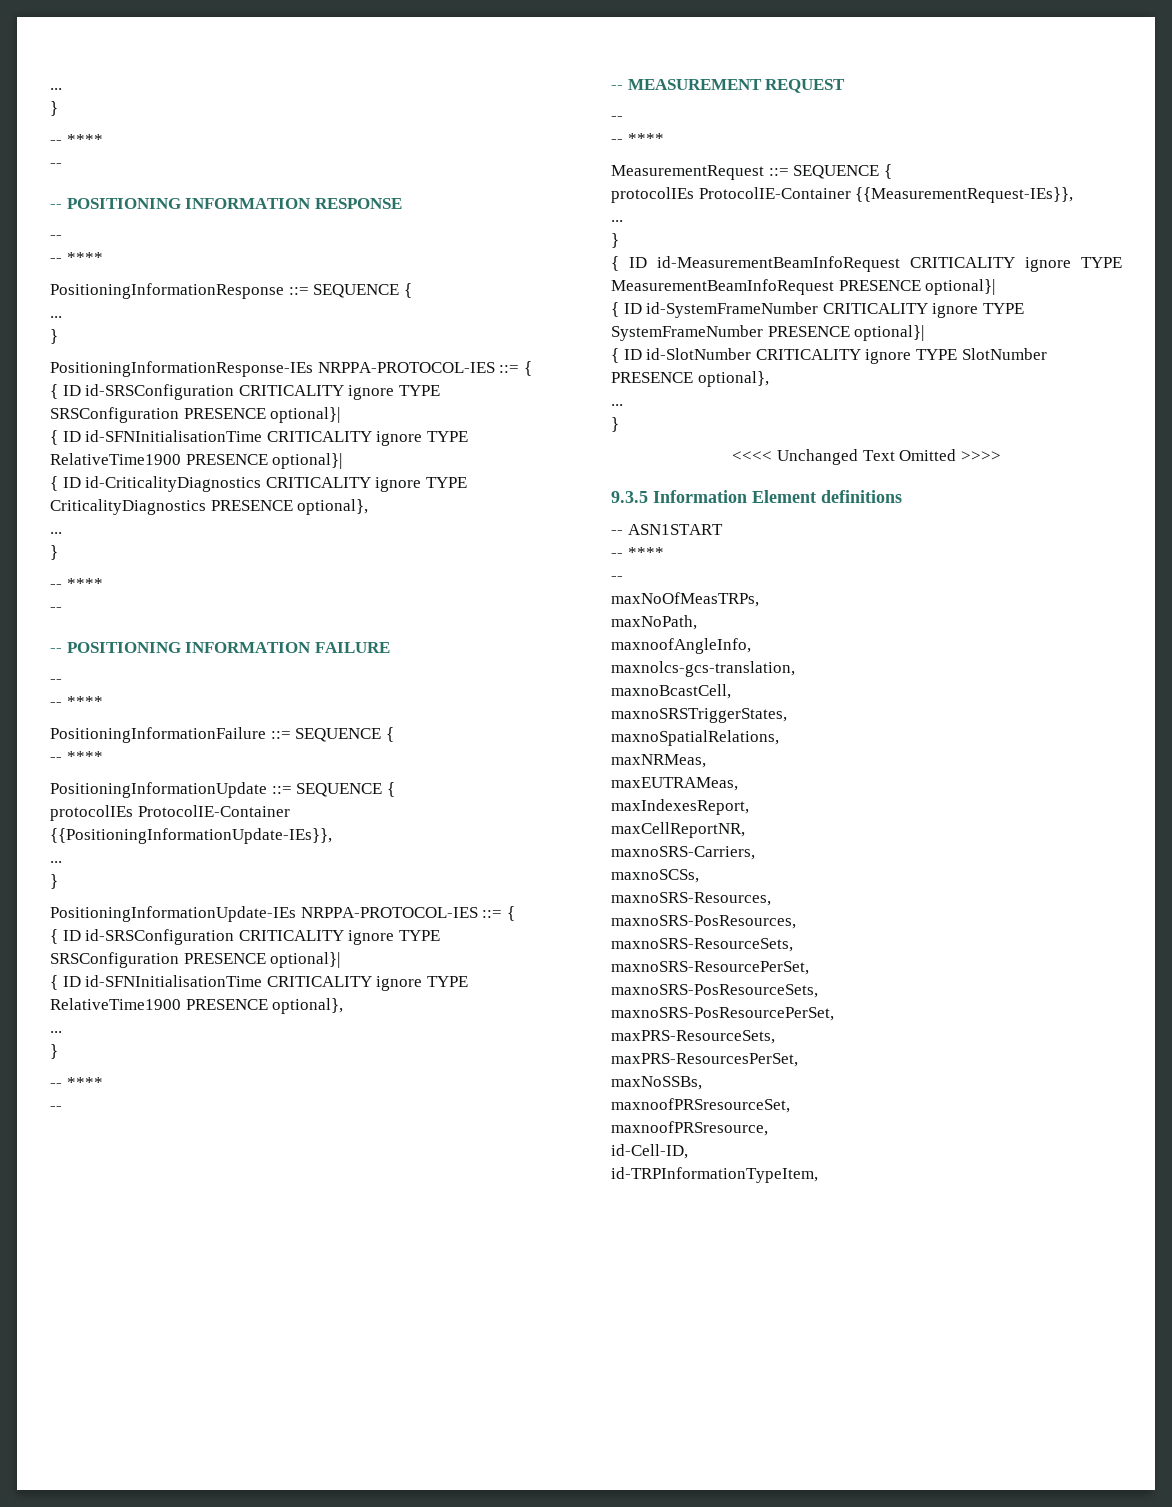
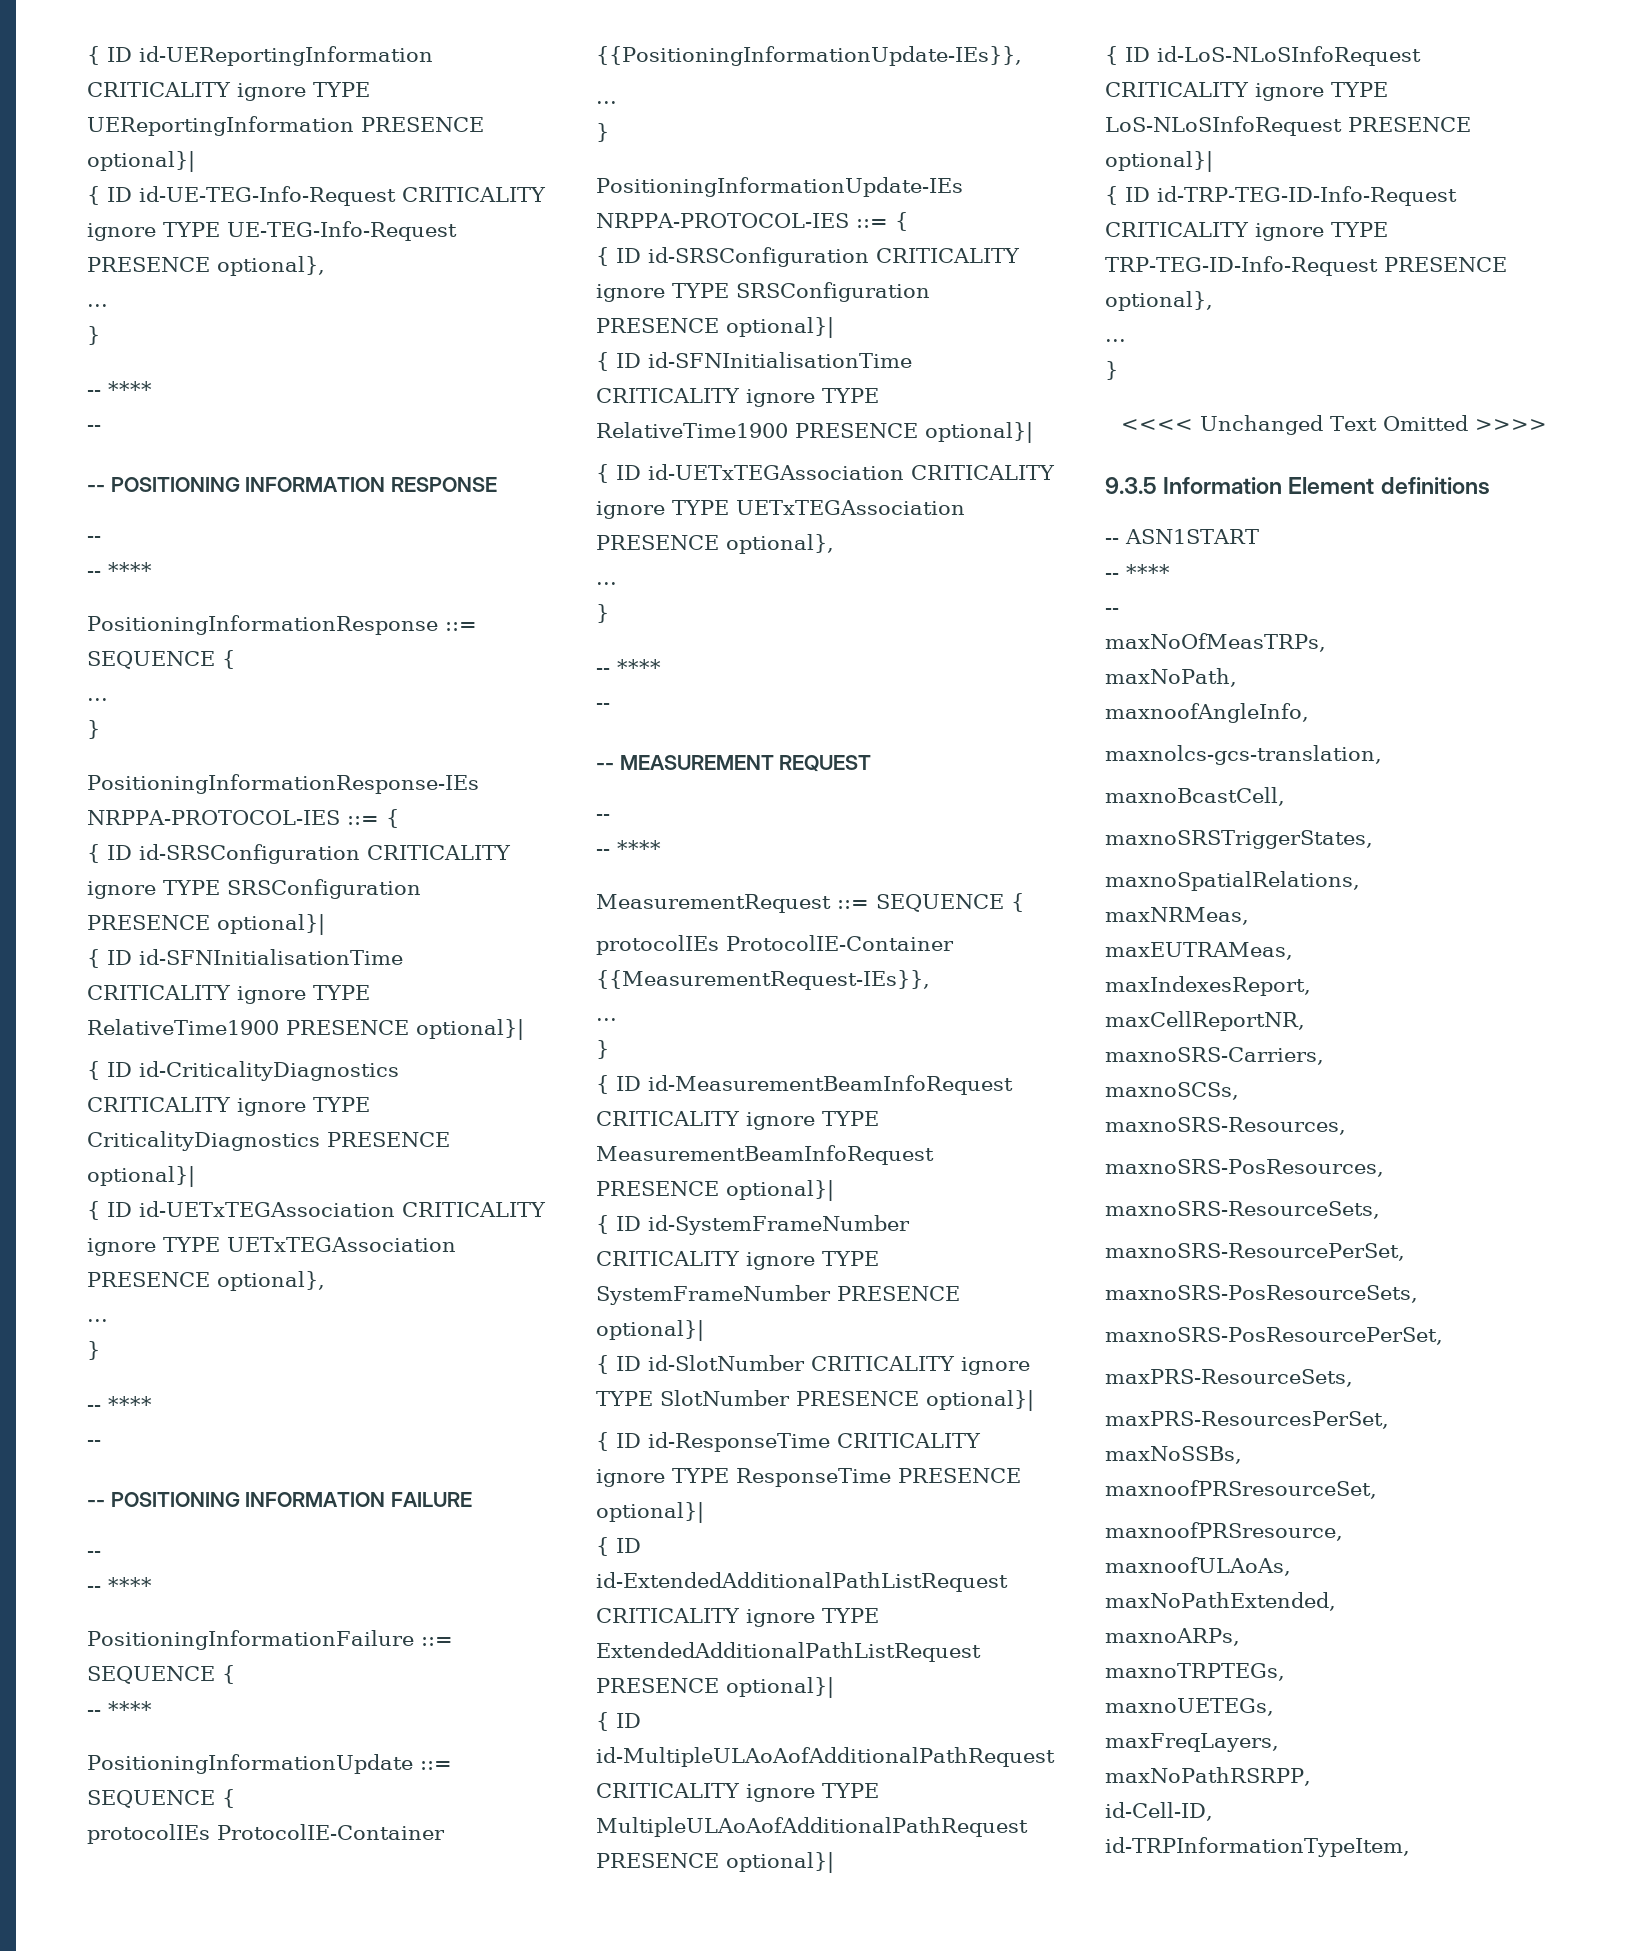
+ { ID id-UEReportingInformation CRITICALITY ignore TYPE UEReportingInformation PRESENCE optional}|
+ { ID id-UE-TEG-Info-Request CRITICALITY ignore TYPE UE-TEG-Info-Request PRESENCE optional},
- { ID id-CriticalityDiagnostics CRITICALITY ignore TYPE CriticalityDiagnostics PRESENCE optional},
+ { ID id-CriticalityDiagnostics CRITICALITY ignore TYPE CriticalityDiagnostics PRESENCE optional}|
+ { ID id-UETxTEGAssociation CRITICALITY ignore TYPE UETxTEGAssociation PRESENCE optional},
  PositioningInformationUpdate-IEs NRPPA-PROTOCOL-IES ::= {
  { ID id-SRSConfiguration CRITICALITY ignore TYPE SRSConfiguration PRESENCE optional}|
- { ID id-SFNInitialisationTime CRITICALITY ignore TYPE RelativeTime1900 PRESENCE optional},
+ { ID id-SFNInitialisationTime CRITICALITY ignore TYPE RelativeTime1900 PRESENCE optional}|
+ { ID id-UETxTEGAssociation CRITICALITY ignore TYPE UETxTEGAssociation PRESENCE optional},
- { ID id-SlotNumber CRITICALITY ignore TYPE SlotNumber PRESENCE optional},
+ { ID id-SlotNumber CRITICALITY ignore TYPE SlotNumber PRESENCE optional}|
+ { ID id-ResponseTime CRITICALITY ignore TYPE ResponseTime PRESENCE optional}|
+ { ID id-ExtendedAdditionalPathListRequest CRITICALITY ignore TYPE ExtendedAdditionalPathListRequest PRESENCE optional}|
+ { ID id-MultipleULAoAofAdditionalPathRequest CRITICALITY ignore TYPE MultipleULAoAofAdditionalPathRequest PRESENCE optional}|
+ { ID id-LoS-NLoSInfoRequest CRITICALITY ignore TYPE LoS-NLoSInfoRequest PRESENCE optional}|
+ { ID id-TRP-TEG-ID-Info-Request CRITICALITY ignore TYPE TRP-TEG-ID-Info-Request PRESENCE optional},
+ maxnoofULAoAs,
+ maxNoPathExtended,
+ maxnoARPs,
+ maxnoTRPTEGs,
+ maxnoUETEGs,
+ maxFreqLayers,
+ maxNoPathRSRPP,

